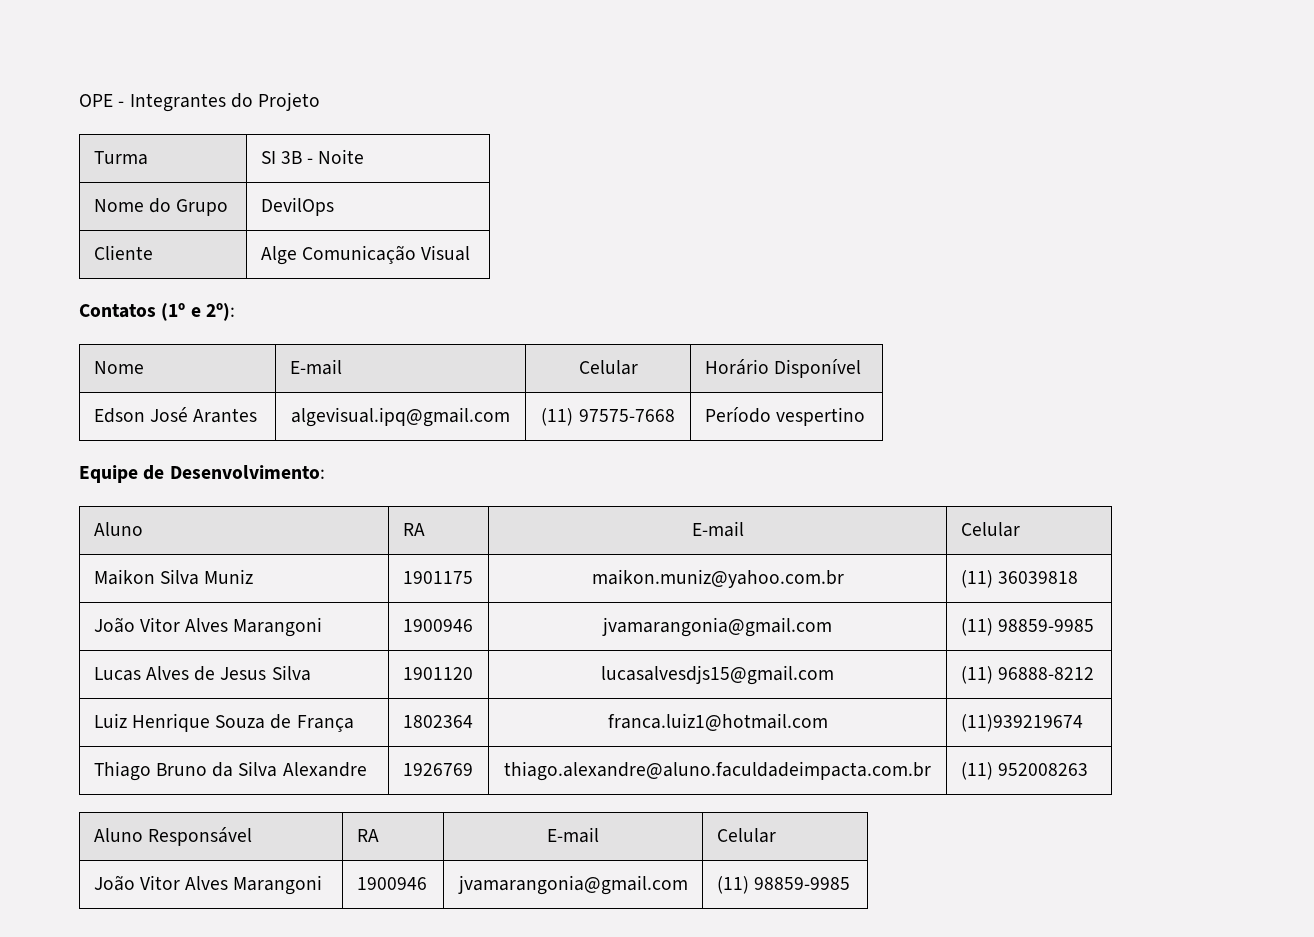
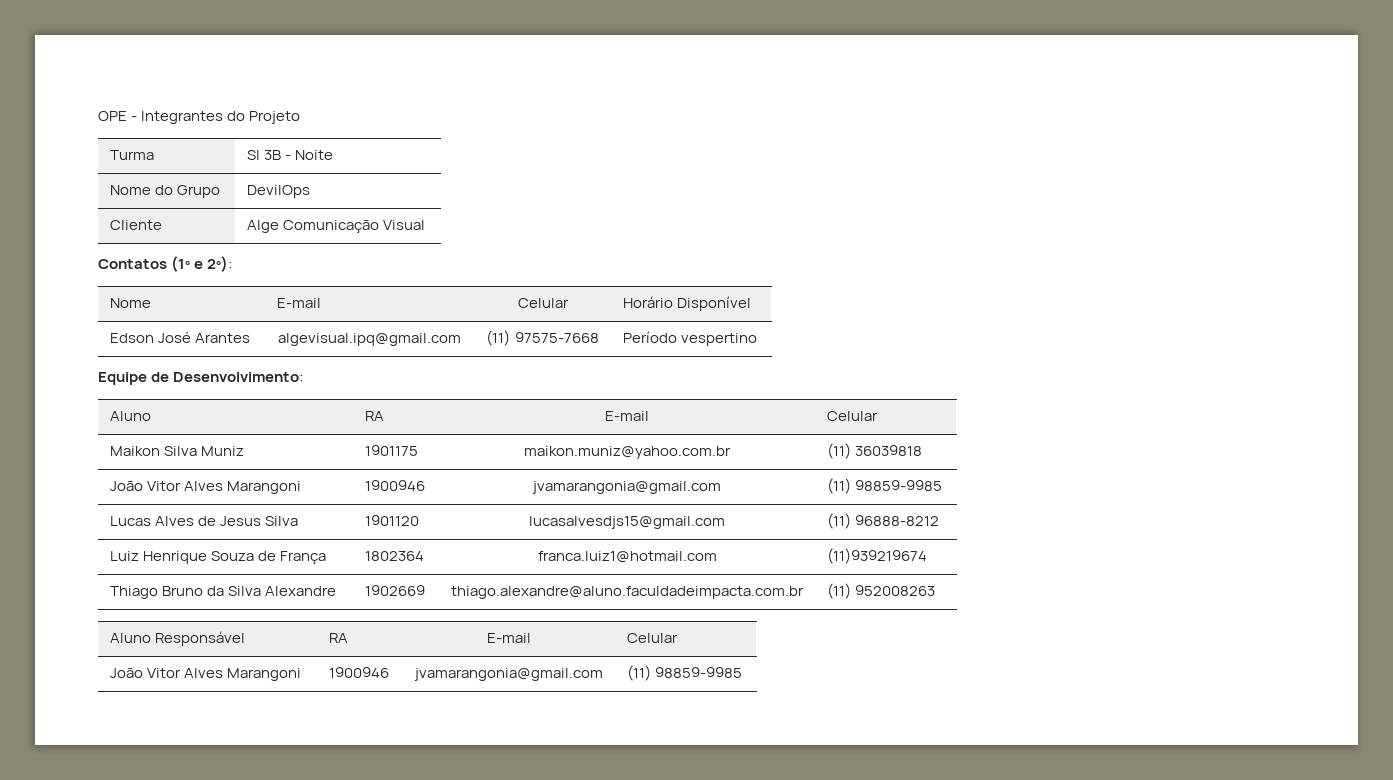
- Thiago Bruno da Silva Alexandre | 1926769 | thiago.alexandre@aluno.faculdadeimpacta.com.br | (11) 952008263
+ Thiago Bruno da Silva Alexandre | 1902669 | thiago.alexandre@aluno.faculdadeimpacta.com.br | (11) 952008263

